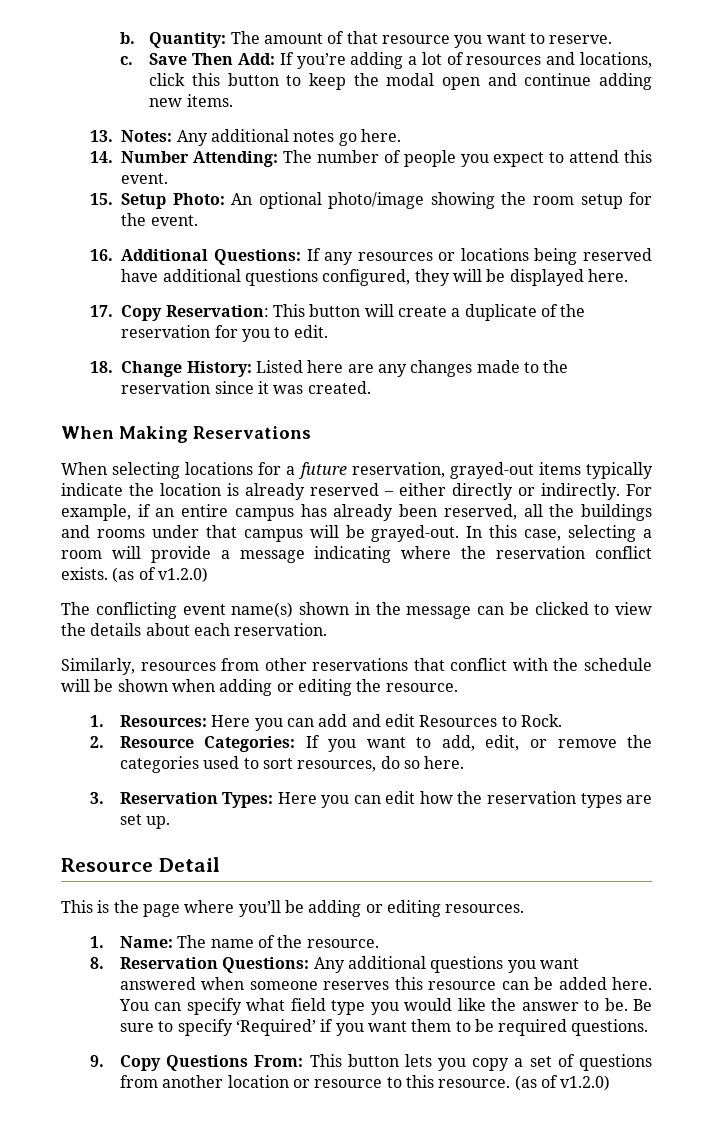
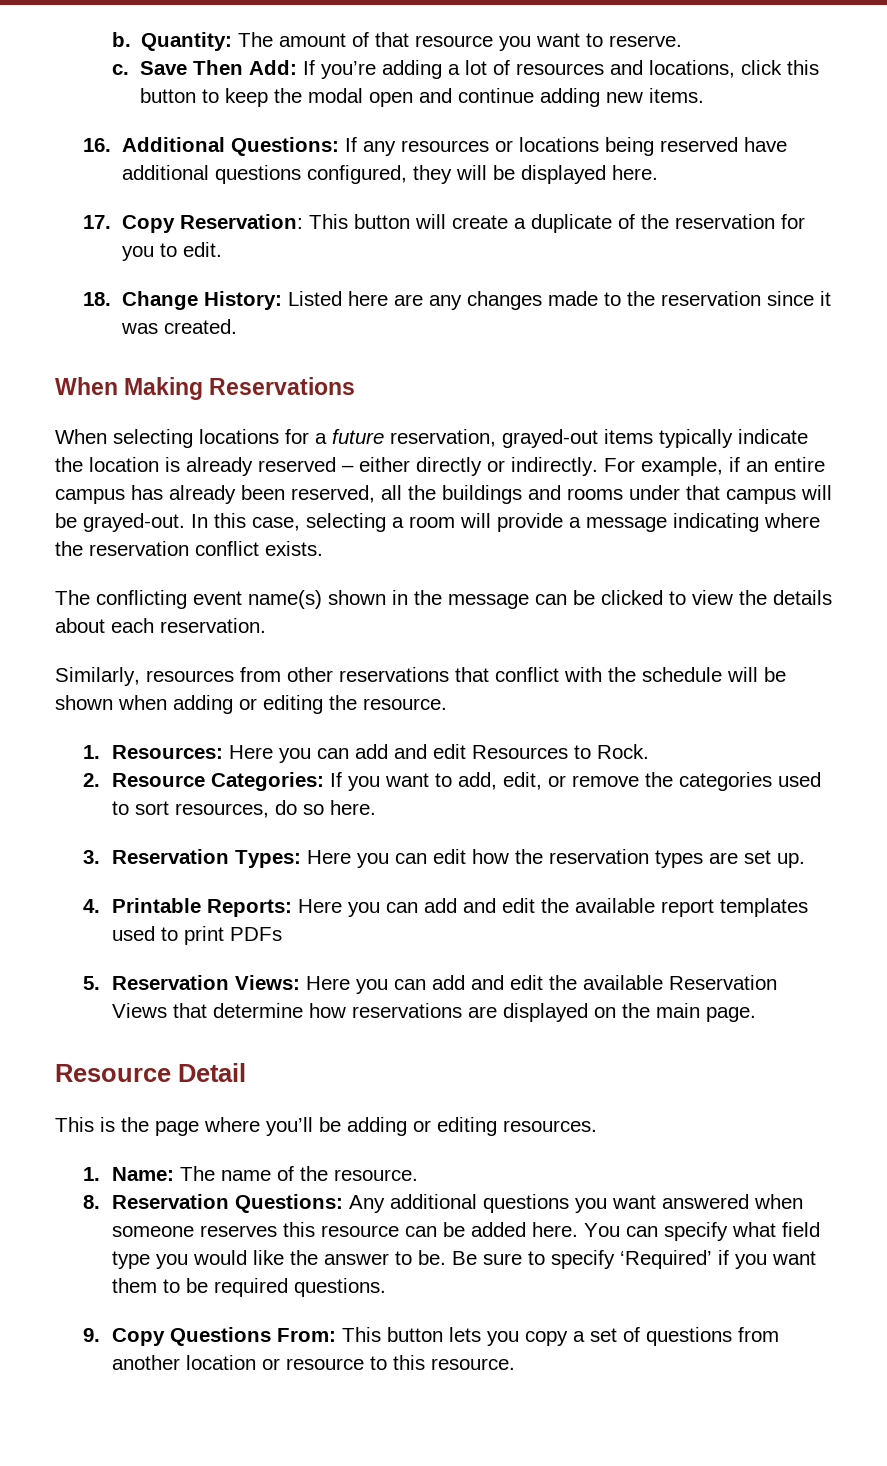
- 13. Notes: Any additional notes go here.
- 14. Number Attending: The number of people you expect to attend this event.
- 15. Setup Photo: An optional photo/image showing the room setup for the event.
- In this case, selecting a room will provide a message indicating where the reservation conflict exists. (as of v1.2.0)
+ In this case, selecting a room will provide a message indicating where the reservation conflict exists.
+ 4. Printable Reports: Here you can add and edit the available report templates used to print PDFs
+ 5. Reservation Views: Here you can add and edit the available Reservation Views that determine how reservations are displayed on the main page.
- 9. Copy Questions From: This button lets you copy a set of questions from another location or resource to this resource. (as of v1.2.0)
+ 9. Copy Questions From: This button lets you copy a set of questions from another location or resource to this resource.

